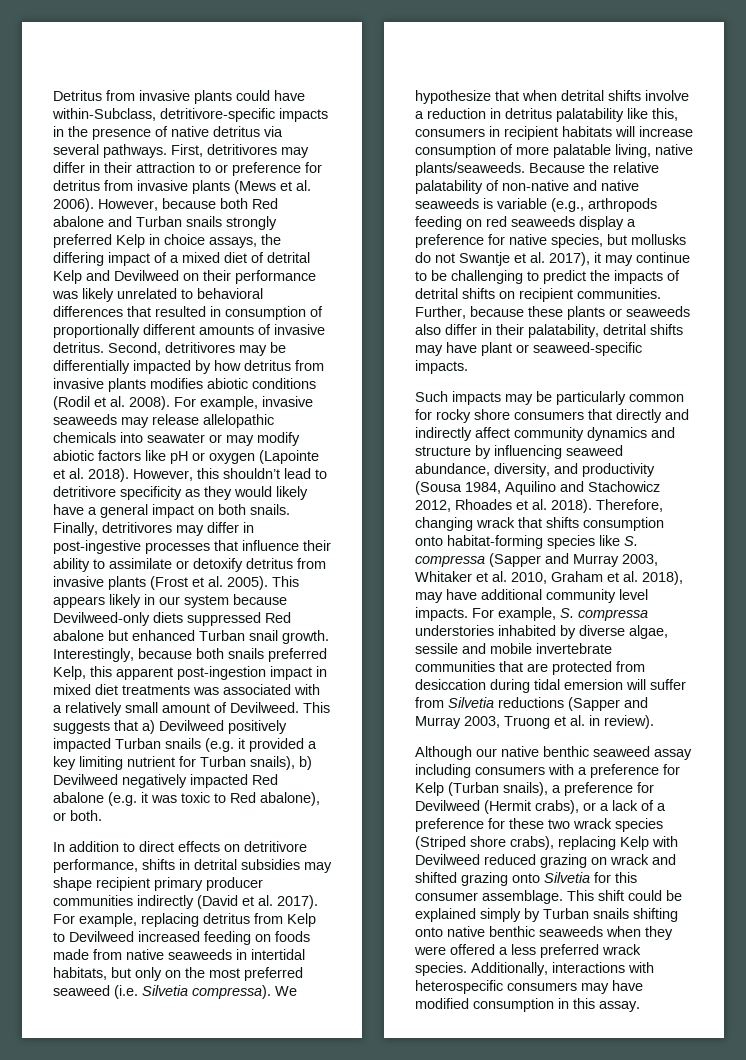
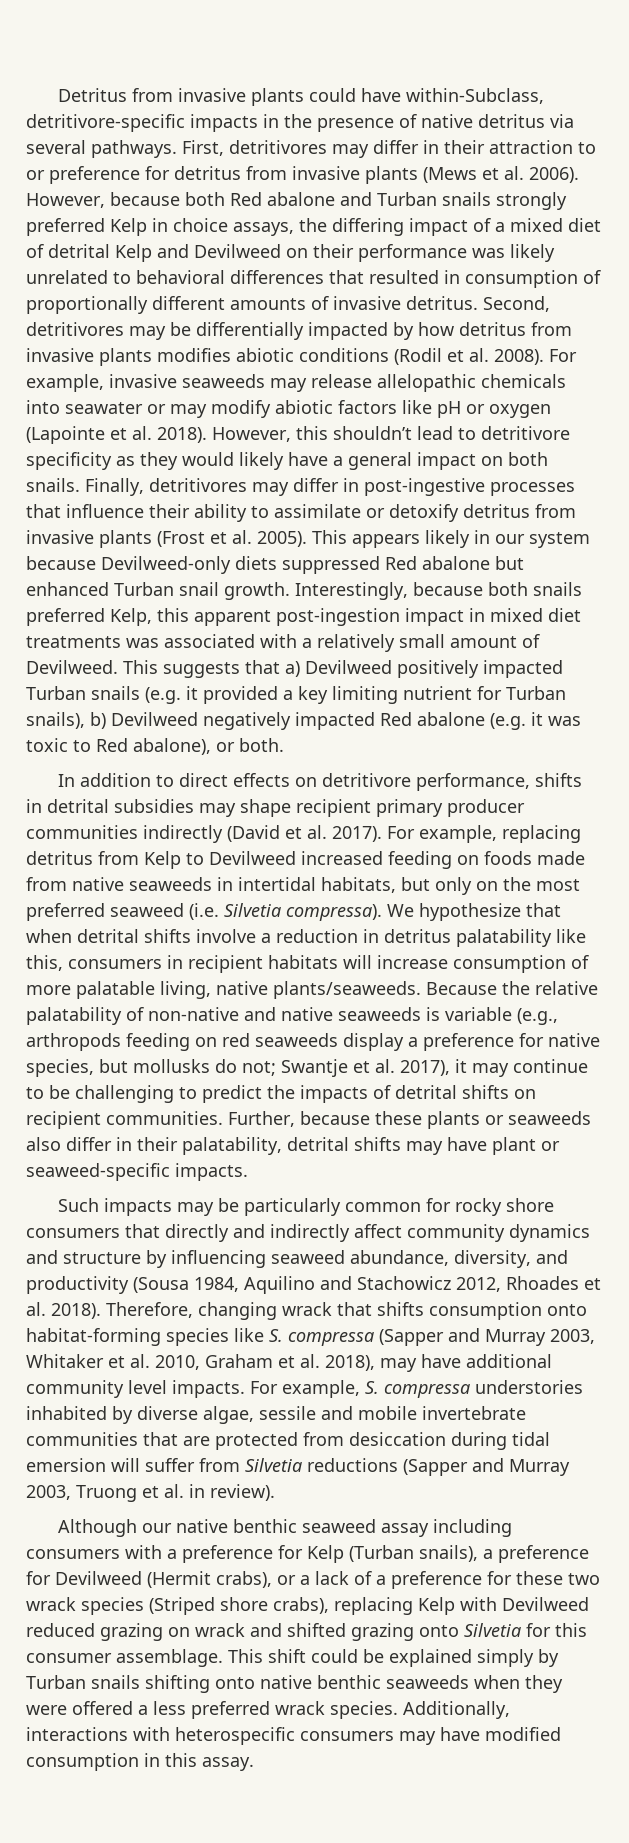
- Because the relative palatability of non-native and native seaweeds is variable (e.g., arthropods feeding on red seaweeds display a preference for native species, but mollusks do not Swantje et al. 2017), it may continue to be challenging to predict the impacts of detrital shifts on recipient communities.
+ Because the relative palatability of non-native and native seaweeds is variable (e.g., arthropods feeding on red seaweeds display a preference for native species, but mollusks do not; Swantje et al. 2017), it may continue to be challenging to predict the impacts of detrital shifts on recipient communities.

